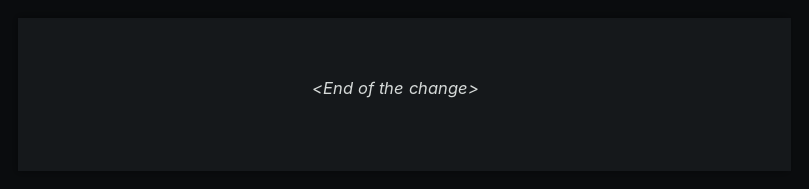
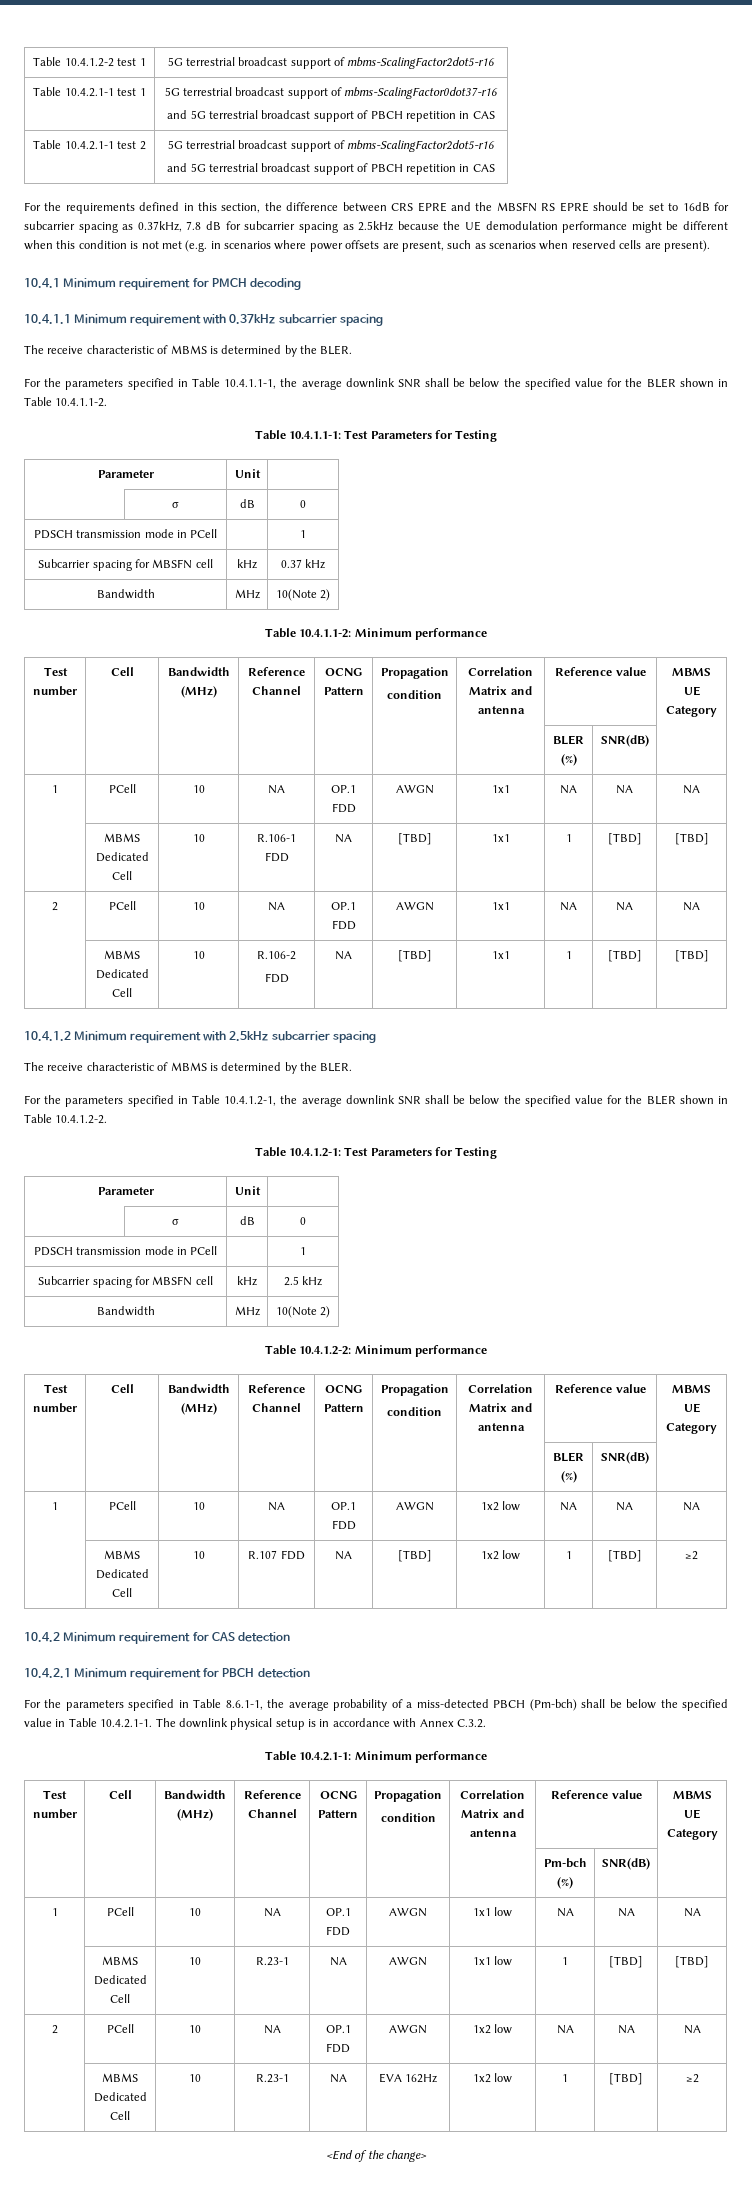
+ Table 10.4.1.2-2 test 1 | 5G terrestrial broadcast support of mbms-ScalingFactor2dot5-r16
+ Table 10.4.2.1-1 test 1 | 5G terrestrial broadcast support of mbms-ScalingFactor0dot37-r16
+ and 5G terrestrial broadcast support of PBCH repetition in CAS
+ Table 10.4.2.1-1 test 2 | 5G terrestrial broadcast support of mbms-ScalingFactor2dot5-r16
+ and 5G terrestrial broadcast support of PBCH repetition in CAS
+ For the requirements defined in this section, the difference between CRS EPRE and the MBSFN RS EPRE should be set to 16dB for subcarrier spacing as 0.37kHz, 7.8 dB for subcarrier spacing as 2.5kHz because the UE demodulation performance might be different when this condition is not met (e.g. in scenarios where power offsets are present, such as scenarios when reserved cells are present).
+ 10.4.1 Minimum requirement for PMCH decoding
+ 10.4.1.1 Minimum requirement with 0.37kHz subcarrier spacing
+ The receive characteristic of MBMS is determined by the BLER.
+ For the parameters specified in Table 10.4.1.1-1, the average downlink SNR shall be below the specified value for the BLER shown in Table 10.4.1.1-2.
+ Table 10.4.1.1-1: Test Parameters for Testing
+ Parameter | Unit |
+ | σ | dB | 0
+ PDSCH transmission mode in PCell | | 1
+ Subcarrier spacing for MBSFN cell | kHz | 0.37 kHz
+ Bandwidth | MHz | 10(Note 2)
+ Table 10.4.1.1-2: Minimum performance
+ Test number | Cell | Bandwidth (MHz) | Reference Channel | OCNG Pattern | Propagation
+ condition | Correlation Matrix and antenna | Reference value | MBMS UE Category
+ | | | | | | | BLER (%) | SNR(dB) |
+ 1 | PCell | 10 | NA | OP.1 FDD | AWGN | 1x1 | NA | NA | NA
+ | MBMS Dedicated Cell | 10 | R.106-1 FDD | NA | [TBD] | 1x1 | 1 | [TBD] | [TBD]
+ 2 | PCell | 10 | NA | OP.1 FDD | AWGN | 1x1 | NA | NA | NA
+ | MBMS Dedicated Cell | 10 | R.106-2
+ FDD | NA | [TBD] | 1x1 | 1 | [TBD] | [TBD]
+ 10.4.1.2 Minimum requirement with 2.5kHz subcarrier spacing
+ The receive characteristic of MBMS is determined by the BLER.
+ For the parameters specified in Table 10.4.1.2-1, the average downlink SNR shall be below the specified value for the BLER shown in Table 10.4.1.2-2.
+ Table 10.4.1.2-1: Test Parameters for Testing
+ Parameter | Unit |
+ | σ | dB | 0
+ PDSCH transmission mode in PCell | | 1
+ Subcarrier spacing for MBSFN cell | kHz | 2.5 kHz
+ Bandwidth | MHz | 10(Note 2)
+ Table 10.4.1.2-2: Minimum performance
+ Test number | Cell | Bandwidth (MHz) | Reference Channel | OCNG Pattern | Propagation
+ condition | Correlation Matrix and antenna | Reference value | MBMS UE Category
+ | | | | | | | BLER (%) | SNR(dB) |
+ 1 | PCell | 10 | NA | OP.1 FDD | AWGN | 1x2 low | NA | NA | NA
+ | MBMS Dedicated Cell | 10 | R.107 FDD | NA | [TBD] | 1x2 low | 1 | [TBD] | ≥2
+ 10.4.2 Minimum requirement for CAS detection
+ 10.4.2.1 Minimum requirement for PBCH detection
+ For the parameters specified in Table 8.6.1-1, the average probability of a miss-detected PBCH (Pm-bch) shall be below the specified value in Table 10.4.2.1-1. The downlink physical setup is in accordance with Annex C.3.2.
+ Table 10.4.2.1-1: Minimum performance
+ Test number | Cell | Bandwidth (MHz) | Reference Channel | OCNG Pattern | Propagation
+ condition | Correlation Matrix and antenna | Reference value | MBMS UE Category
+ | | | | | | | Pm-bch (%) | SNR(dB) |
+ 1 | PCell | 10 | NA | OP.1 FDD | AWGN | 1x1 low | NA | NA | NA
+ | MBMS Dedicated Cell | 10 | R.23-1 | NA | AWGN | 1x1 low | 1 | [TBD] | [TBD]
+ 2 | PCell | 10 | NA | OP.1 FDD | AWGN | 1x2 low | NA | NA | NA
+ | MBMS Dedicated Cell | 10 | R.23-1 | NA | EVA 162Hz | 1x2 low | 1 | [TBD] | ≥2

